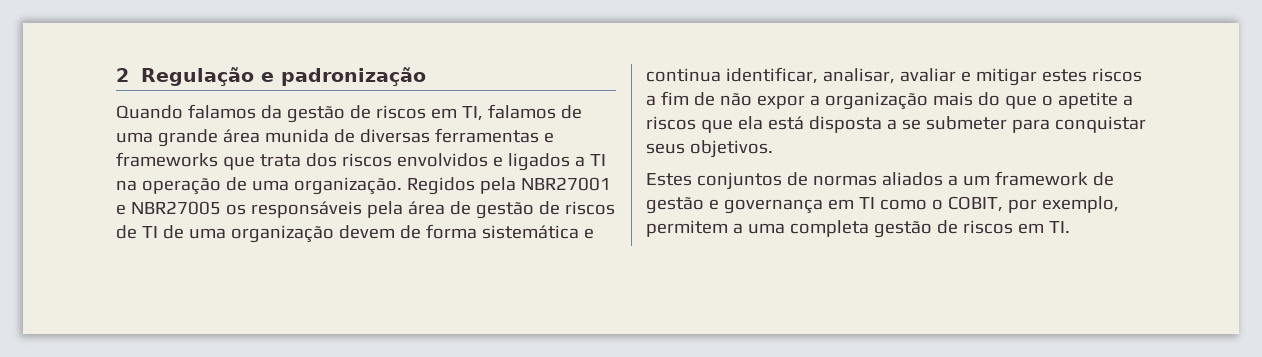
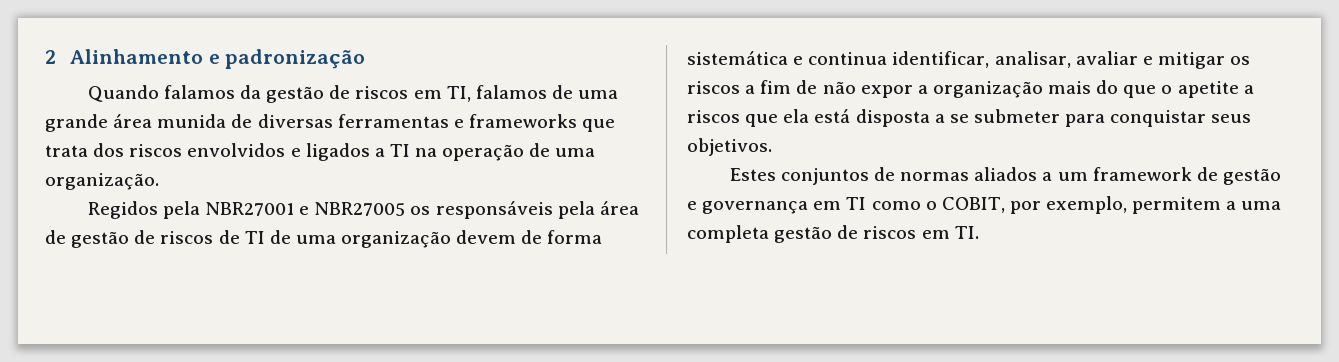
- 2 Regulação e padronização
+ 2 Alinhamento e padronização
- Quando falamos da gestão de riscos em TI, falamos de uma grande área munida de diversas ferramentas e frameworks que trata dos riscos envolvidos e ligados a TI na operação de uma organização. Regidos pela NBR27001 e NBR27005 os responsáveis pela área de gestão de riscos de TI de uma organização devem de forma sistemática e continua identificar, analisar, avaliar e mitigar estes riscos a fim de não expor a organização mais do que o apetite a riscos que ela está disposta a se submeter para conquistar seus objetivos.
+ Quando falamos da gestão de riscos em TI, falamos de uma grande área munida de diversas ferramentas e frameworks que trata dos riscos envolvidos e ligados a TI na operação de uma organização.
+ Regidos pela NBR27001 e NBR27005 os responsáveis pela área de gestão de riscos de TI de uma organização devem de forma sistemática e continua identificar, analisar, avaliar e mitigar os riscos a fim de não expor a organização mais do que o apetite a riscos que ela está disposta a se submeter para conquistar seus objetivos.

